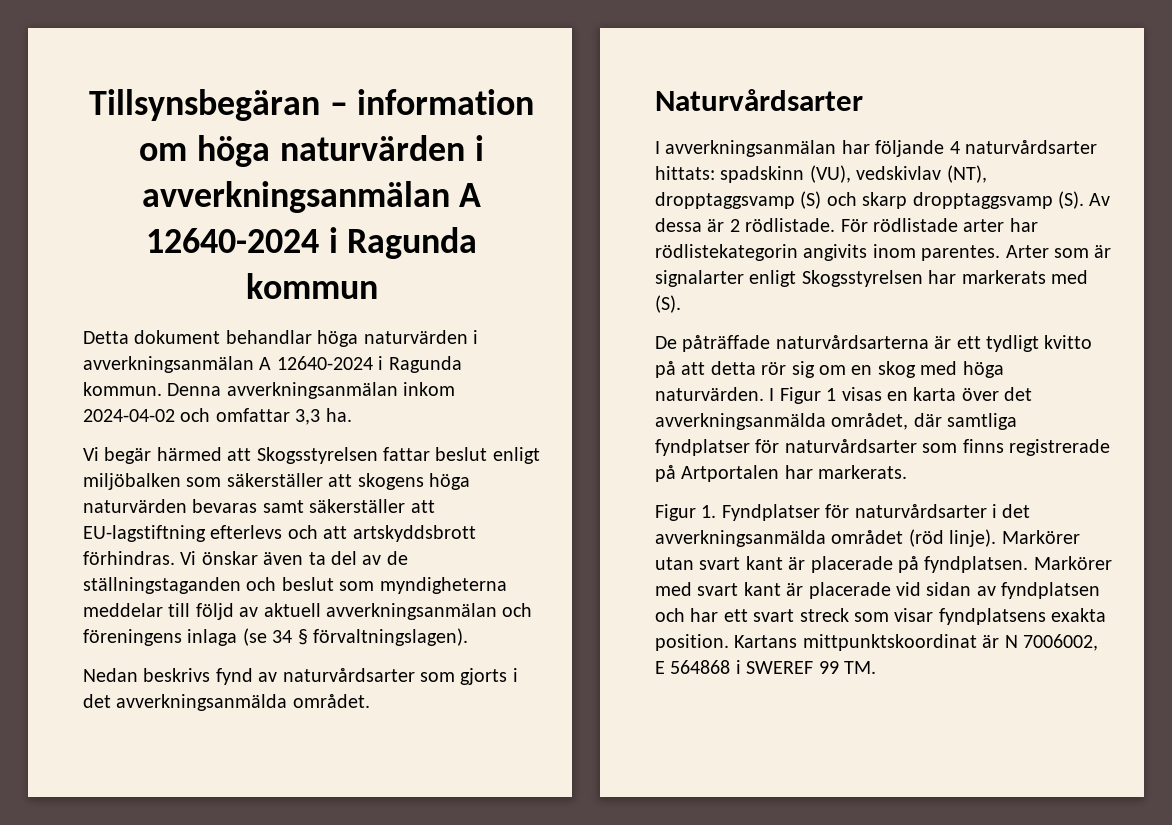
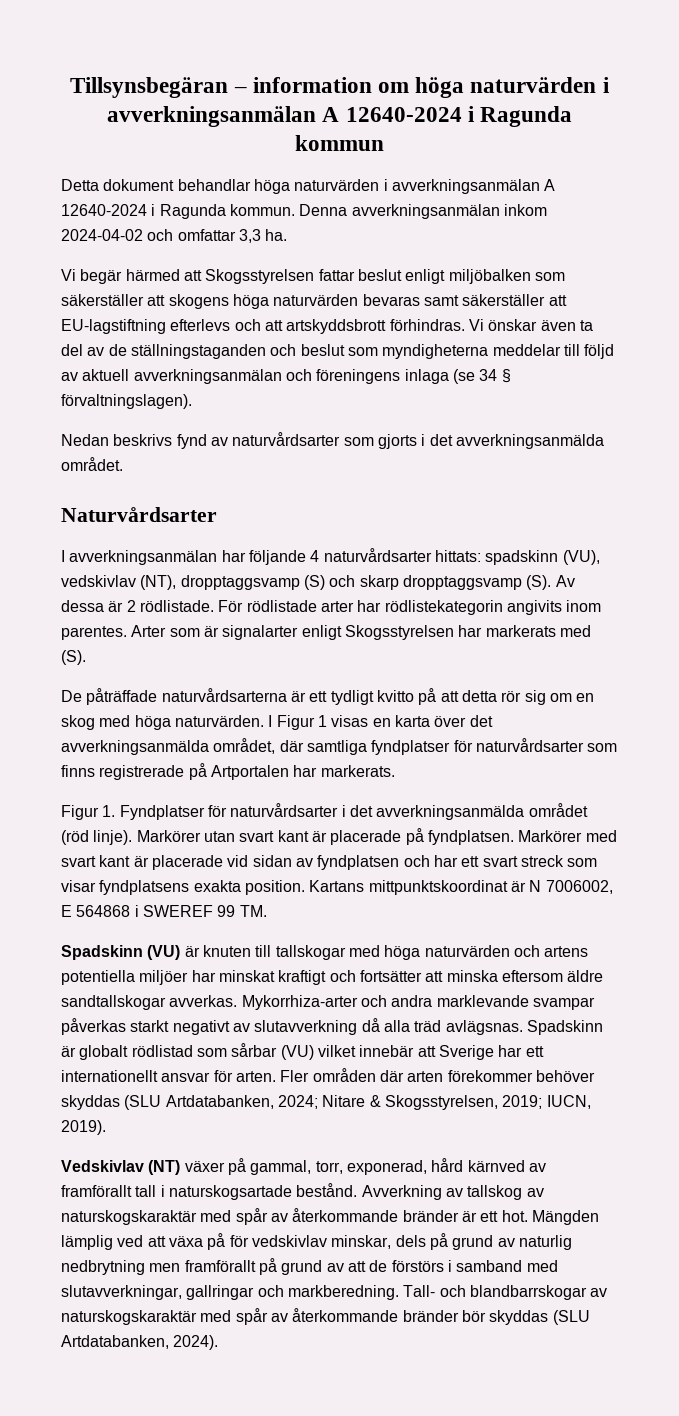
+ Spadskinn (VU) är knuten till tallskogar med höga naturvärden och artens potentiella miljöer har minskat kraftigt och fortsätter att minska eftersom äldre sandtallskogar avverkas. Mykorrhiza-arter och andra marklevande svampar påverkas starkt negativt av slutavverkning då alla träd avlägsnas. Spadskinn är globalt rödlistad som sårbar (VU) vilket innebär att Sverige har ett internationellt ansvar för arten. Fler områden där arten förekommer behöver skyddas (SLU Artdatabanken, 2024; Nitare & Skogsstyrelsen, 2019; IUCN, 2019).
+ Vedskivlav (NT) växer på gammal, torr, exponerad, hård kärnved av framförallt tall i naturskogsartade bestånd. Avverkning av tallskog av naturskogskaraktär med spår av återkommande bränder är ett hot. Mängden lämplig ved att växa på för vedskivlav minskar, dels på grund av naturlig nedbrytning men framförallt på grund av att de förstörs i samband med slutavverkningar, gallringar och markberedning. Tall- och blandbarrskogar av naturskogskaraktär med spår av återkommande bränder bör skyddas (SLU Artdatabanken, 2024).

